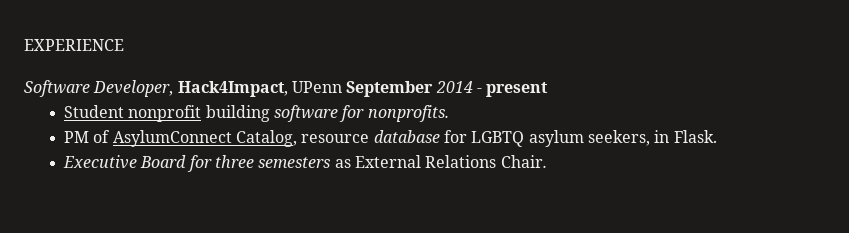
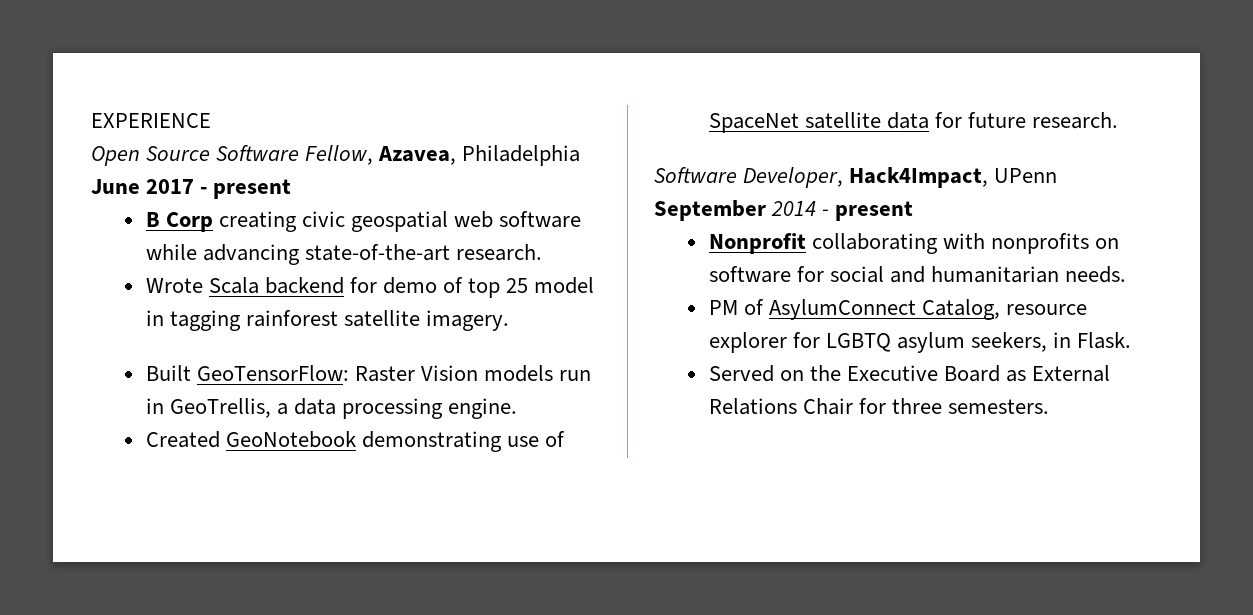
+ Open Source Software Fellow, Azavea, Philadelphia June 2017 - present
+ B Corp creating civic geospatial web software while advancing state-of-the-art research.
+ Wrote Scala backend for demo of top 25 model in tagging rainforest satellite imagery.
+ Built GeoTensorFlow: Raster Vision models run in GeoTrellis, a data processing engine.
+ Created GeoNotebook demonstrating use of SpaceNet satellite data for future research.
- Student nonprofit building software for nonprofits.
+ Nonprofit collaborating with nonprofits on software for social and humanitarian needs.
- PM of AsylumConnect Catalog, resource database for LGBTQ asylum seekers, in Flask.
+ PM of AsylumConnect Catalog, resource explorer for LGBTQ asylum seekers, in Flask.
- Executive Board for three semesters as External Relations Chair.
+ Served on the Executive Board as External Relations Chair for three semesters.

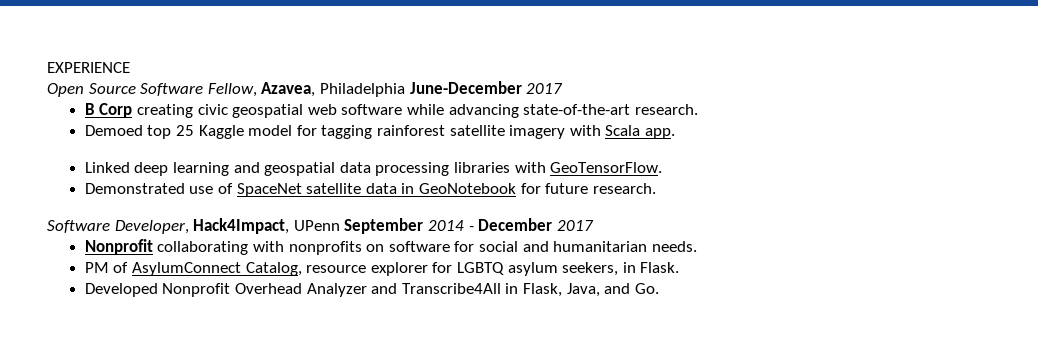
- Open Source Software Fellow, Azavea, Philadelphia June 2017 - present
+ Open Source Software Fellow, Azavea, Philadelphia June-December 2017
- Wrote Scala backend for demo of top 25 model in tagging rainforest satellite imagery.
- Built GeoTensorFlow: Raster Vision models run in GeoTrellis, a data processing engine.
- Created GeoNotebook demonstrating use of SpaceNet satellite data for future research.
+ Demoed top 25 Kaggle model for tagging rainforest satellite imagery with Scala app.
+ Linked deep learning and geospatial data processing libraries with GeoTensorFlow.
+ Demonstrated use of SpaceNet satellite data in GeoNotebook for future research.
- Software Developer, Hack4Impact, UPenn September 2014 - present
+ Software Developer, Hack4Impact, UPenn September 2014 - December 2017
- Served on the Executive Board as External Relations Chair for three semesters.
+ Developed Nonprofit Overhead Analyzer and Transcribe4All in Flask, Java, and Go.

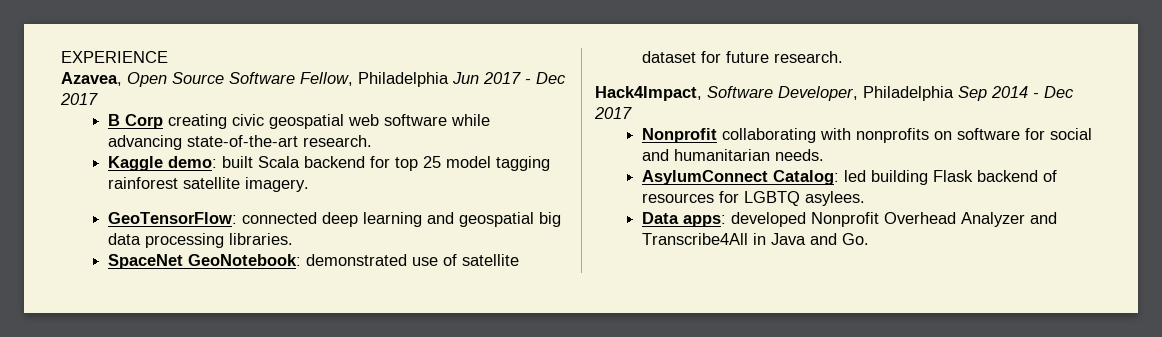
- Open Source Software Fellow, Azavea, Philadelphia June-December 2017
+ Azavea, Open Source Software Fellow, Philadelphia Jun 2017 - Dec 2017
- Demoed top 25 Kaggle model for tagging rainforest satellite imagery with Scala app.
- Linked deep learning and geospatial data processing libraries with GeoTensorFlow.
- Demonstrated use of SpaceNet satellite data in GeoNotebook for future research.
+ Kaggle demo: built Scala backend for top 25 model tagging rainforest satellite imagery.
+ GeoTensorFlow: connected deep learning and geospatial big data processing libraries.
+ SpaceNet GeoNotebook: demonstrated use of satellite dataset for future research.
- Software Developer, Hack4Impact, UPenn September 2014 - December 2017
+ Hack4Impact, Software Developer, Philadelphia Sep 2014 - Dec 2017
- PM of AsylumConnect Catalog, resource explorer for LGBTQ asylum seekers, in Flask.
- Developed Nonprofit Overhead Analyzer and Transcribe4All in Flask, Java, and Go.
+ AsylumConnect Catalog: led building Flask backend of resources for LGBTQ asylees.
+ Data apps: developed Nonprofit Overhead Analyzer and Transcribe4All in Java and Go.

